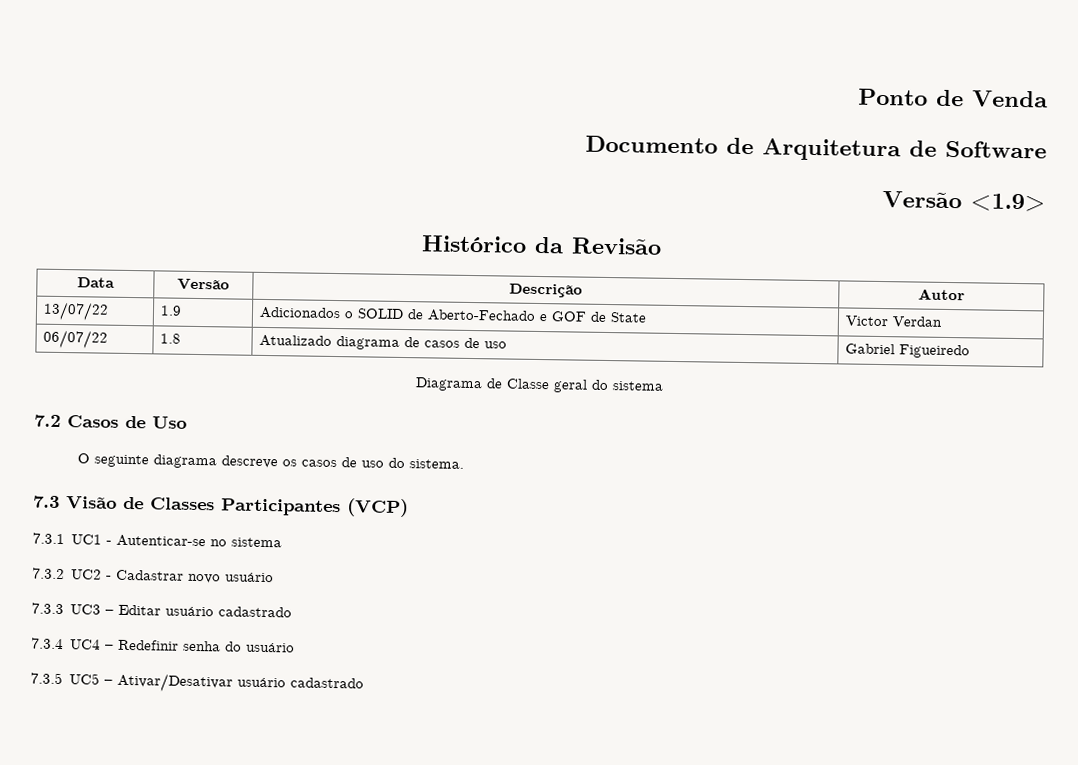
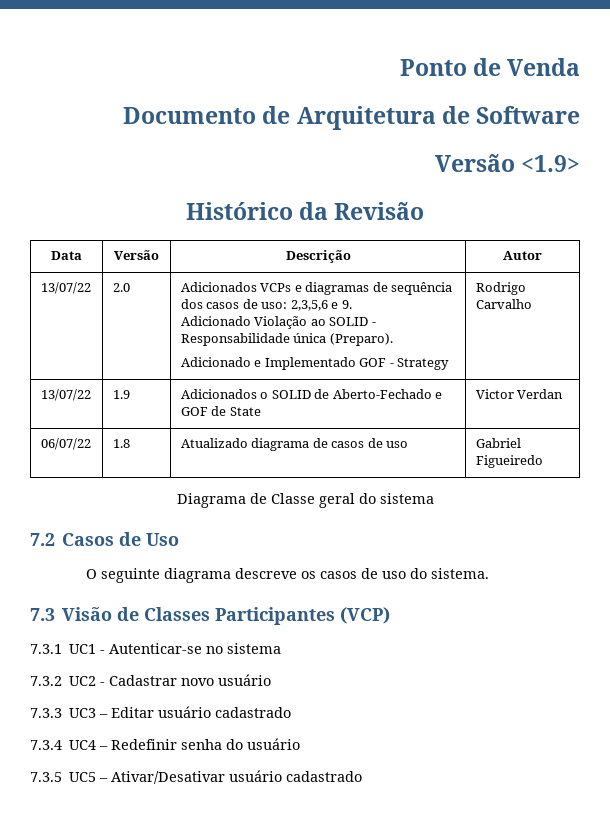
+ 13/07/22 | 2.0 | Adicionados VCPs e diagramas de sequência dos casos de uso: 2,3,5,6 e 9.
+ Adicionado Violação ao SOLID - Responsabilidade única (Preparo).
+ Adicionado e Implementado GOF - Strategy | Rodrigo Carvalho

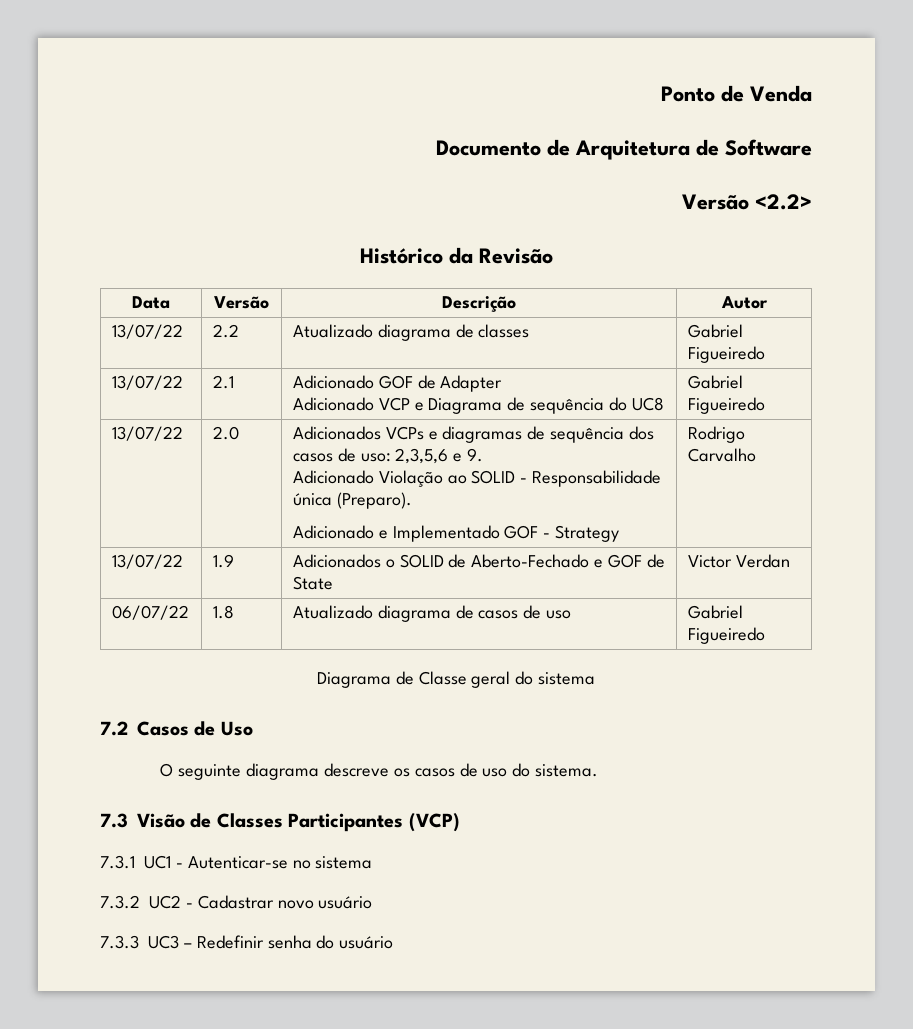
- Versão <1.9>
+ Versão <2.2>
+ 13/07/22 | 2.2 | Atualizado diagrama de classes | Gabriel Figueiredo
+ 13/07/22 | 2.1 | Adicionado GOF de Adapter
+ Adicionado VCP e Diagrama de sequência do UC8 | Gabriel Figueiredo
- 7.3.3 UC3 – Editar usuário cadastrado
- 7.3.4 UC4 – Redefinir senha do usuário
- 7.3.5 UC5 – Ativar/Desativar usuário cadastrado
+ 7.3.3 UC3 – Redefinir senha do usuário

